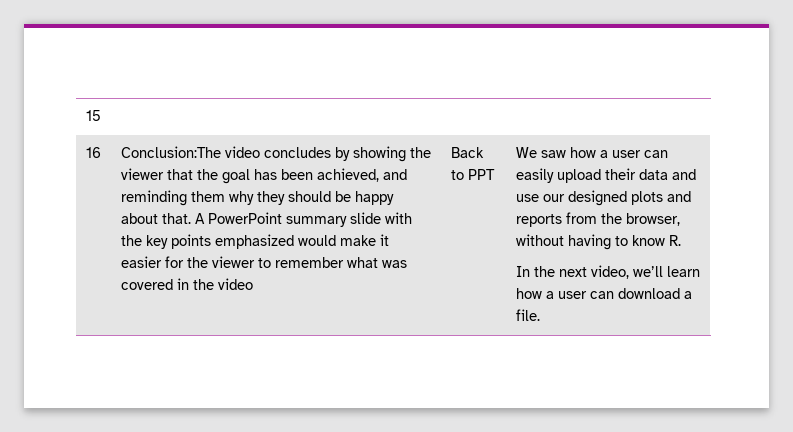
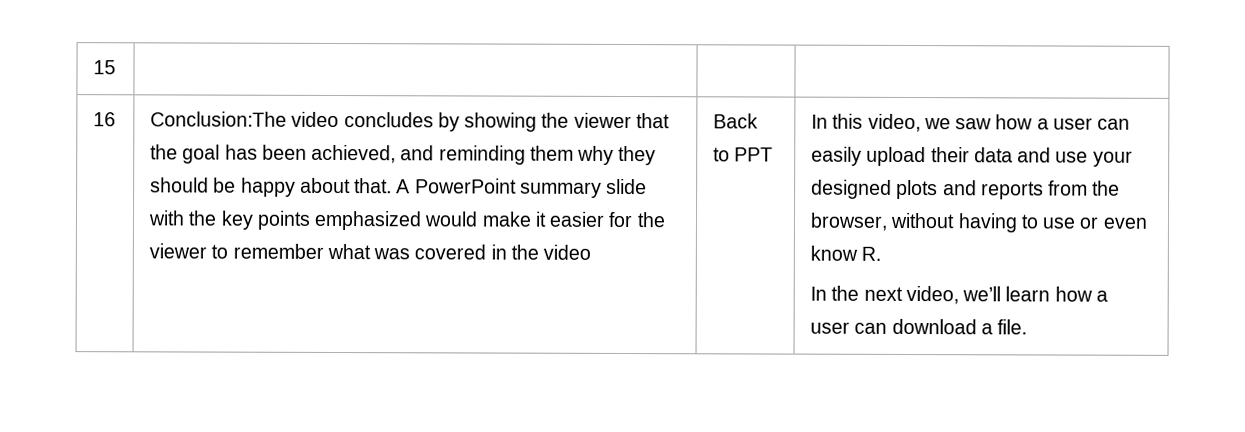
- We saw how a user can easily upload their data and use our designed plots and reports from the browser, without having to know R.
+ In this video, we saw how a user can easily upload their data and use your designed plots and reports from the browser, without having to use or even know R.

